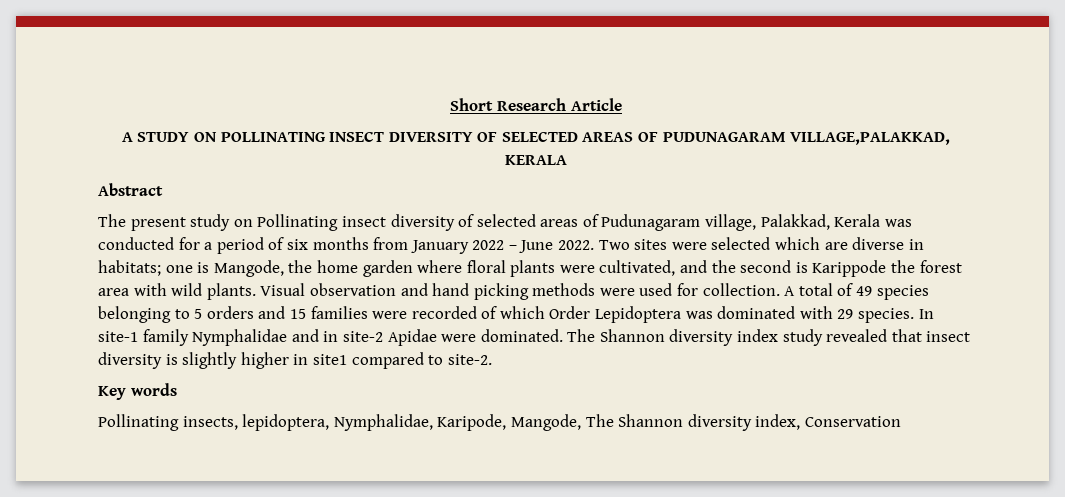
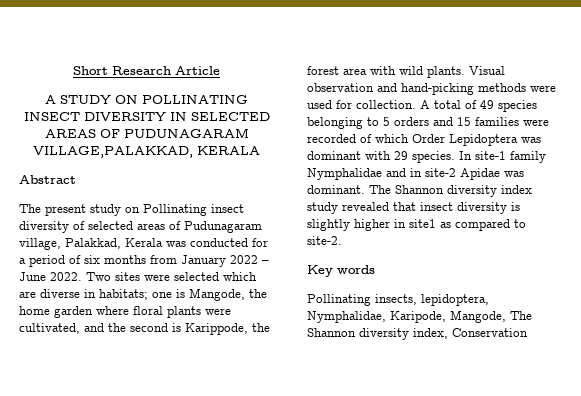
- A STUDY ON POLLINATING INSECT DIVERSITY OF SELECTED AREAS OF PUDUNAGARAM VILLAGE,PALAKKAD, KERALA
+ A STUDY ON POLLINATING INSECT DIVERSITY IN SELECTED AREAS OF PUDUNAGARAM VILLAGE,PALAKKAD, KERALA
- Two sites were selected which are diverse in habitats; one is Mangode, the home garden where floral plants were cultivated, and the second is Karippode the forest area with wild plants.
+ Two sites were selected which are diverse in habitats; one is Mangode, the home garden where floral plants were cultivated, and the second is Karippode, the forest area with wild plants.
- Visual observation and hand picking methods were used for collection.
+ Visual observation and hand-picking methods were used for collection.
- A total of 49 species belonging to 5 orders and 15 families were recorded of which Order Lepidoptera was dominated with 29 species.
+ A total of 49 species belonging to 5 orders and 15 families were recorded of which Order Lepidoptera was dominant with 29 species.
- In site-1 family Nymphalidae and in site-2 Apidae were dominated.
+ In site-1 family Nymphalidae and in site-2 Apidae was dominant.
- The Shannon diversity index study revealed that insect diversity is slightly higher in site1 compared to site-2.
+ The Shannon diversity index study revealed that insect diversity is slightly higher in site1 as compared to site-2.

